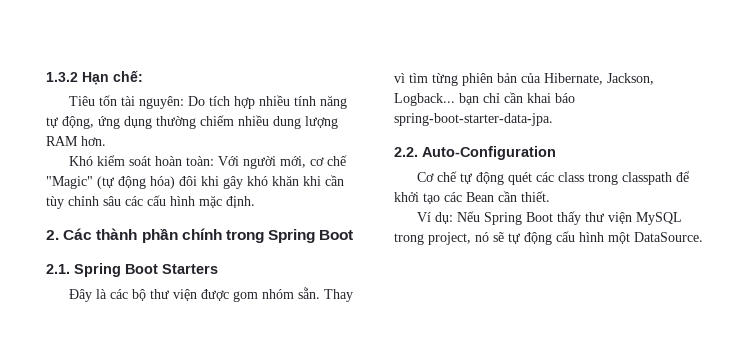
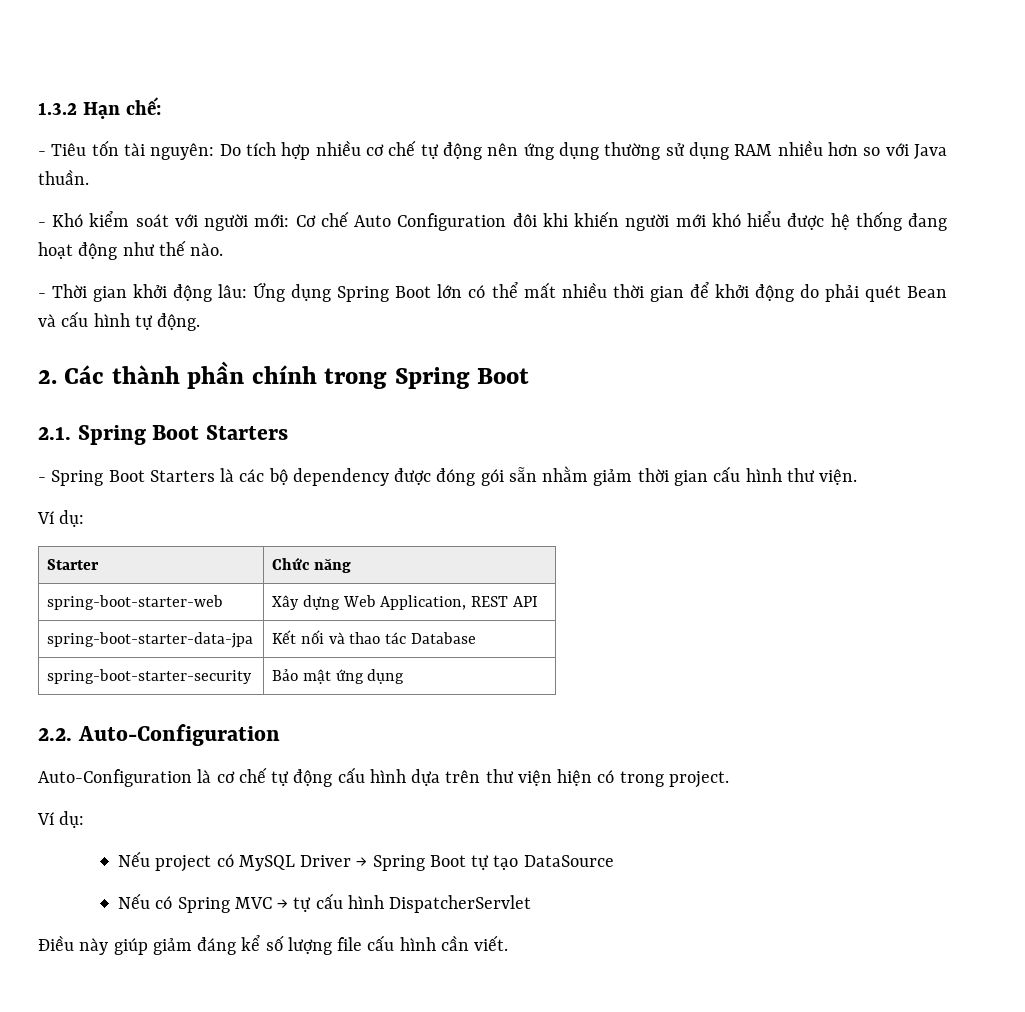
- Tiêu tốn tài nguyên: Do tích hợp nhiều tính năng tự động, ứng dụng thường chiếm nhiều dung lượng RAM hơn.
- Khó kiểm soát hoàn toàn: Với người mới, cơ chế "Magic" (tự động hóa) đôi khi gây khó khăn khi cần tùy chỉnh sâu các cấu hình mặc định.
+ - Tiêu tốn tài nguyên: Do tích hợp nhiều cơ chế tự động nên ứng dụng thường sử dụng RAM nhiều hơn so với Java thuần.
+ - Khó kiểm soát với người mới: Cơ chế Auto Configuration đôi khi khiến người mới khó hiểu được hệ thống đang hoạt động như thế nào.
+ - Thời gian khởi động lâu: Ứng dụng Spring Boot lớn có thể mất nhiều thời gian để khởi động do phải quét Bean và cấu hình tự động.
- Đây là các bộ thư viện được gom nhóm sẵn. Thay vì tìm từng phiên bản của Hibernate, Jackson, Logback... bạn chỉ cần khai báo spring-boot-starter-data-jpa.
+ - Spring Boot Starters là các bộ dependency được đóng gói sẵn nhằm giảm thời gian cấu hình thư viện.
+ Ví dụ:
+ Starter | Chức năng
+ spring-boot-starter-web | Xây dựng Web Application, REST API
+ spring-boot-starter-data-jpa | Kết nối và thao tác Database
+ spring-boot-starter-security | Bảo mật ứng dụng
  2.2. Auto-Configuration
- Cơ chế tự động quét các class trong classpath để khởi tạo các Bean cần thiết.
- Ví dụ: Nếu Spring Boot thấy thư viện MySQL trong project, nó sẽ tự động cấu hình một DataSource.
+ Auto-Configuration là cơ chế tự động cấu hình dựa trên thư viện hiện có trong project.
+ Ví dụ:
+ Nếu project có MySQL Driver → Spring Boot tự tạo DataSource
+ Nếu có Spring MVC → tự cấu hình DispatcherServlet
+ Điều này giúp giảm đáng kể số lượng file cấu hình cần viết.

